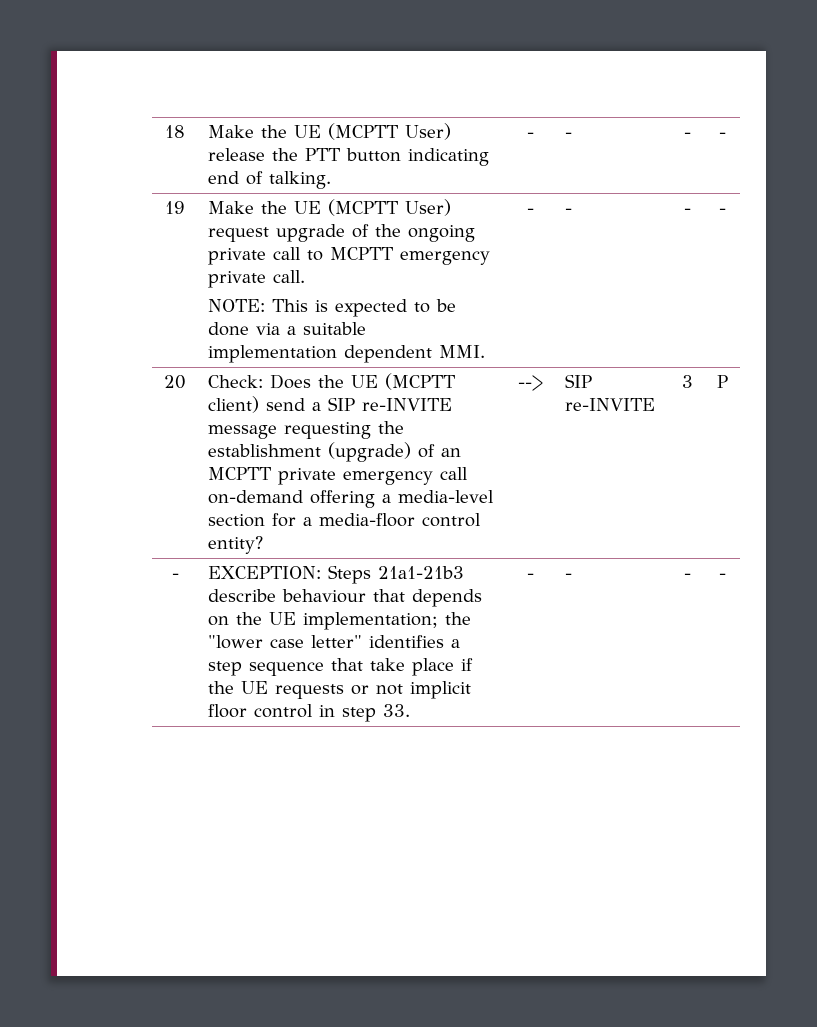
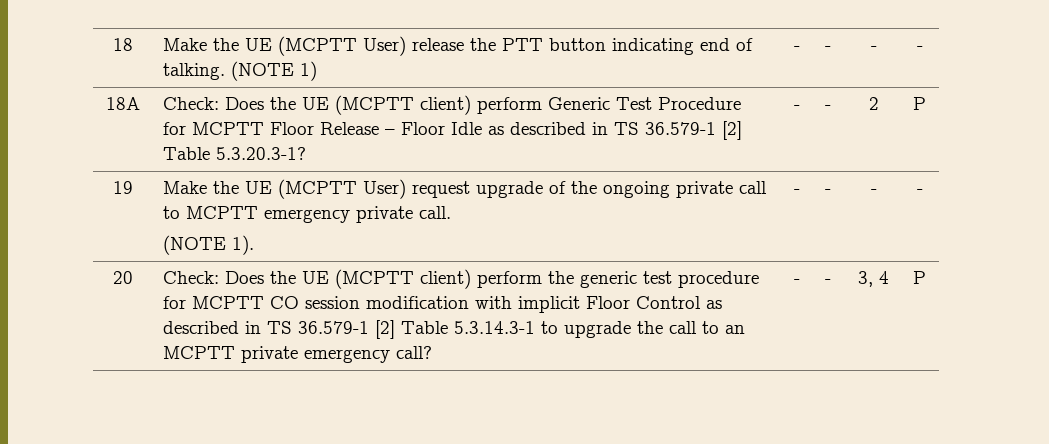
- 18 | Make the UE (MCPTT User) release the PTT button indicating end of talking. | - | - | - | -
+ 18 | Make the UE (MCPTT User) release the PTT button indicating end of talking. (NOTE 1) | - | - | - | -
+ 18A | Check: Does the UE (MCPTT client) perform Generic Test Procedure for MCPTT Floor Release – Floor Idle as described in TS 36.579-1 [2] Table 5.3.20.3-1? | - | - | 2 | P
  19 | Make the UE (MCPTT User) request upgrade of the ongoing private call to MCPTT emergency private call.
- NOTE: This is expected to be done via a suitable implementation dependent MMI. | - | - | - | -
+ (NOTE 1). | - | - | - | -
- Check: Does the UE (MCPTT client) send a SIP re-INVITE message requesting the establishment (upgrade) of an MCPTT private emergency call on-demand offering a media-level section for a media-floor control entity? | --> | SIP re-INVITE | 3 | P
- - | EXCEPTION: Steps 21a1-21b3 describe behaviour that depends on the UE implementation; the "lower case letter" identifies a step sequence that take place if the UE requests or not implicit floor control in step 33. | - | - | - | -
+ Check: Does the UE (MCPTT client) perform the generic test procedure for MCPTT CO session modification with implicit Floor Control as described in TS 36.579-1 [2] Table 5.3.14.3-1 to upgrade the call to an MCPTT private emergency call? | - | - | 3, 4 | P

